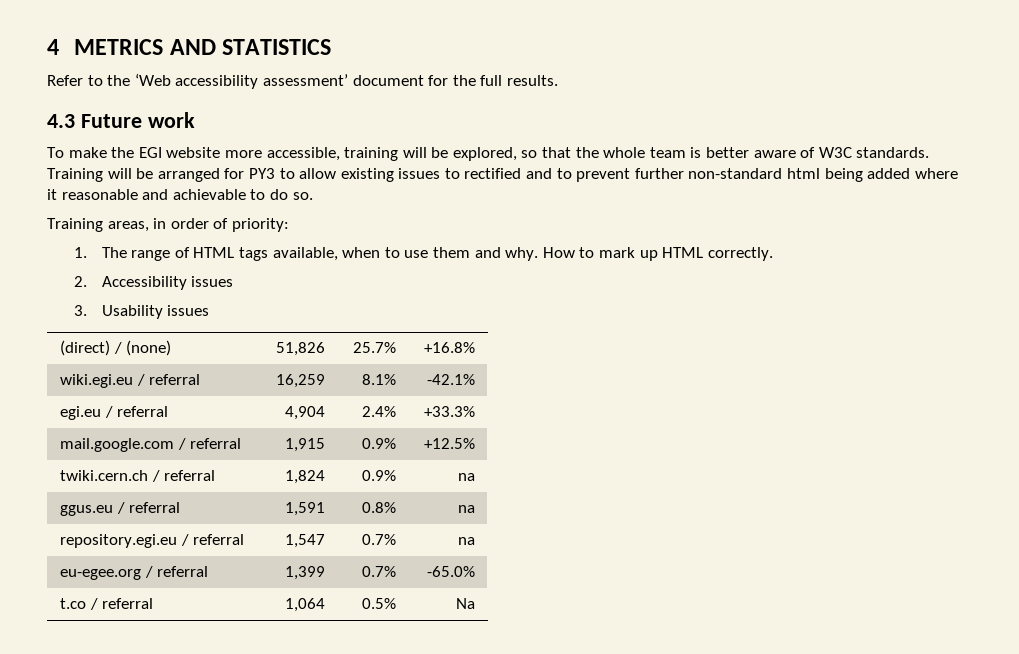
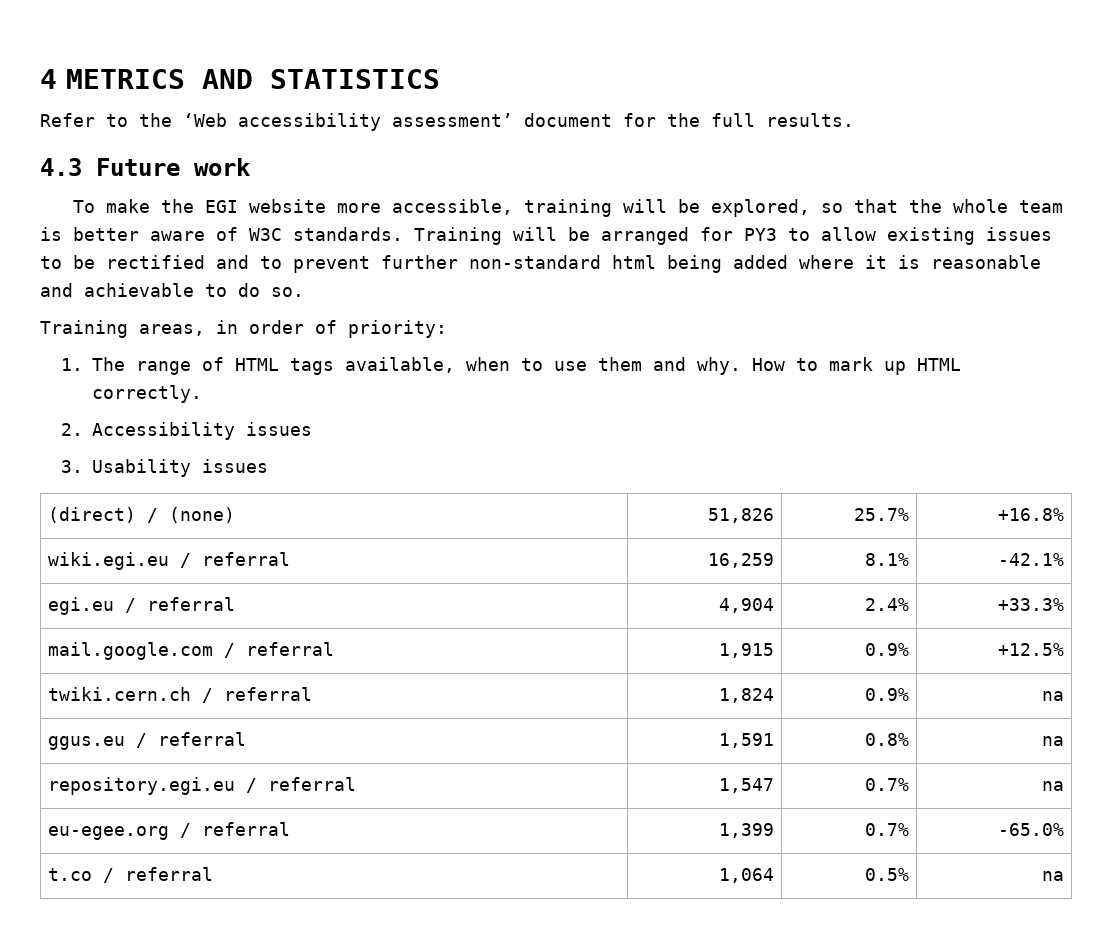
- Training will be arranged for PY3 to allow existing issues to rectified and to prevent further non-standard html being added where it reasonable and achievable to do so.
+ Training will be arranged for PY3 to allow existing issues to be rectified and to prevent further non-standard html being added where it is reasonable and achievable to do so.
- t.co / referral | 1,064 | 0.5% | Na
+ t.co / referral | 1,064 | 0.5% | na

